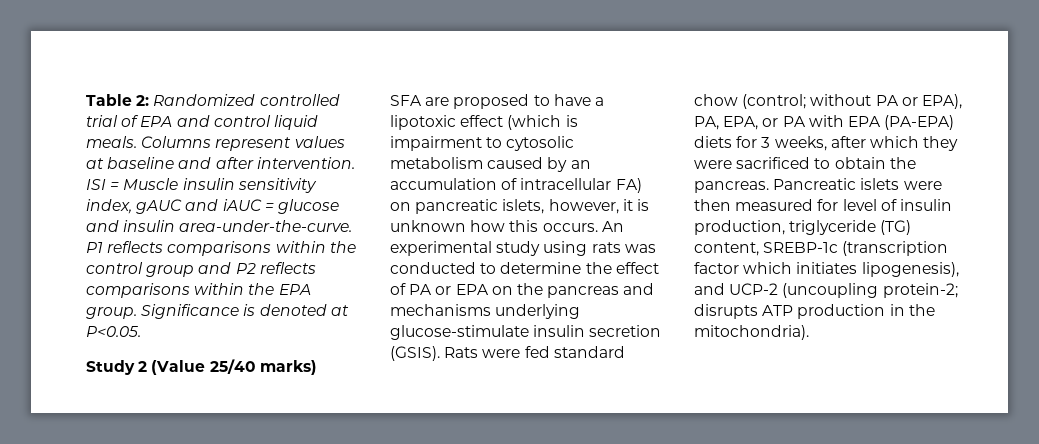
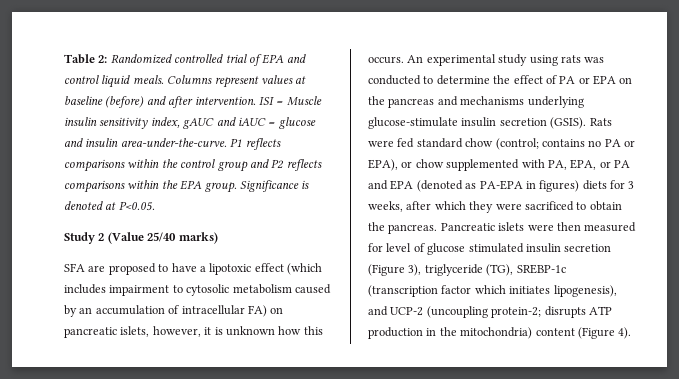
- Columns represent values at baseline and after intervention.
+ Columns represent values at baseline (before) and after intervention.
- SFA are proposed to have a lipotoxic effect (which is impairment to cytosolic metabolism caused by an accumulation of intracellular FA) on pancreatic islets, however, it is unknown how this occurs.
+ SFA are proposed to have a lipotoxic effect (which includes impairment to cytosolic metabolism caused by an accumulation of intracellular FA) on pancreatic islets, however, it is unknown how this occurs.
- Rats were fed standard chow (control; without PA or EPA), PA, EPA, or PA with EPA (PA-EPA) diets for 3 weeks, after which they were sacrificed to obtain the pancreas.
+ Rats were fed standard chow (control; contains no PA or EPA), or chow supplemented with PA, EPA, or PA and EPA (denoted as PA-EPA in figures) diets for 3 weeks, after which they were sacrificed to obtain the pancreas.
- Pancreatic islets were then measured for level of insulin production, triglyceride (TG) content, SREBP-1c (transcription factor which initiates lipogenesis), and UCP-2 (uncoupling protein-2; disrupts ATP production in the mitochondria).
+ Pancreatic islets were then measured for level of glucose stimulated insulin secretion (Figure 3), triglyceride (TG), SREBP-1c (transcription factor which initiates lipogenesis), and UCP-2 (uncoupling protein-2; disrupts ATP production in the mitochondria) content (Figure 4).

